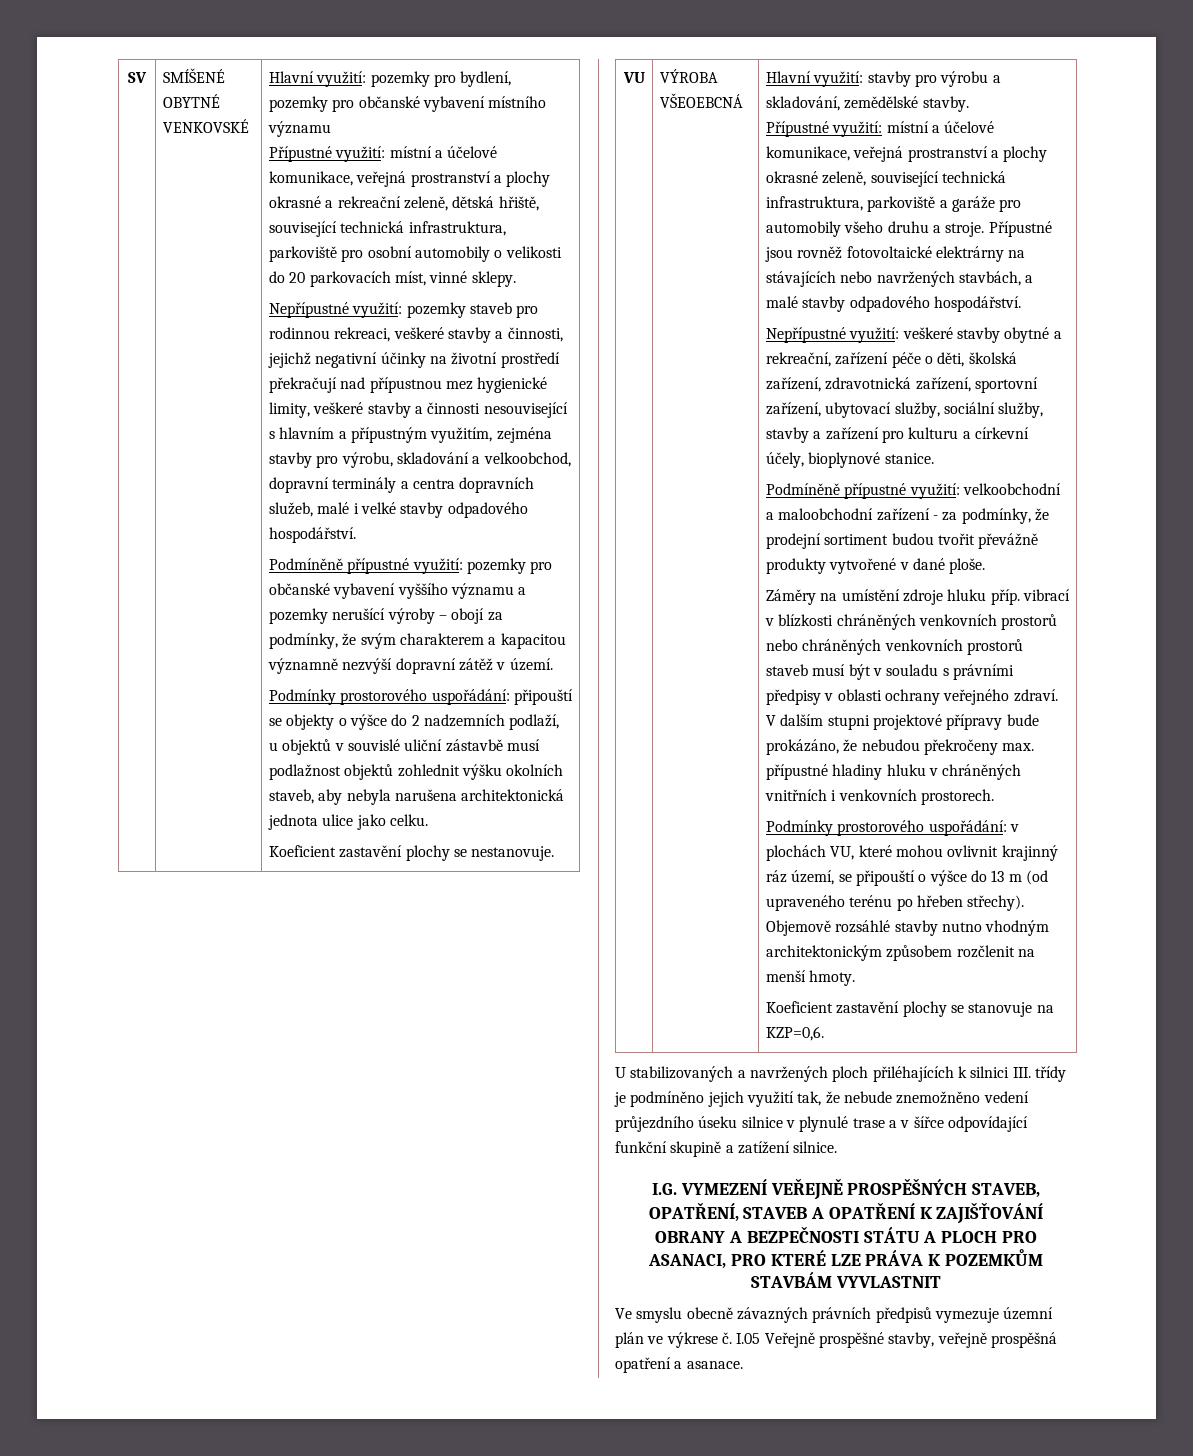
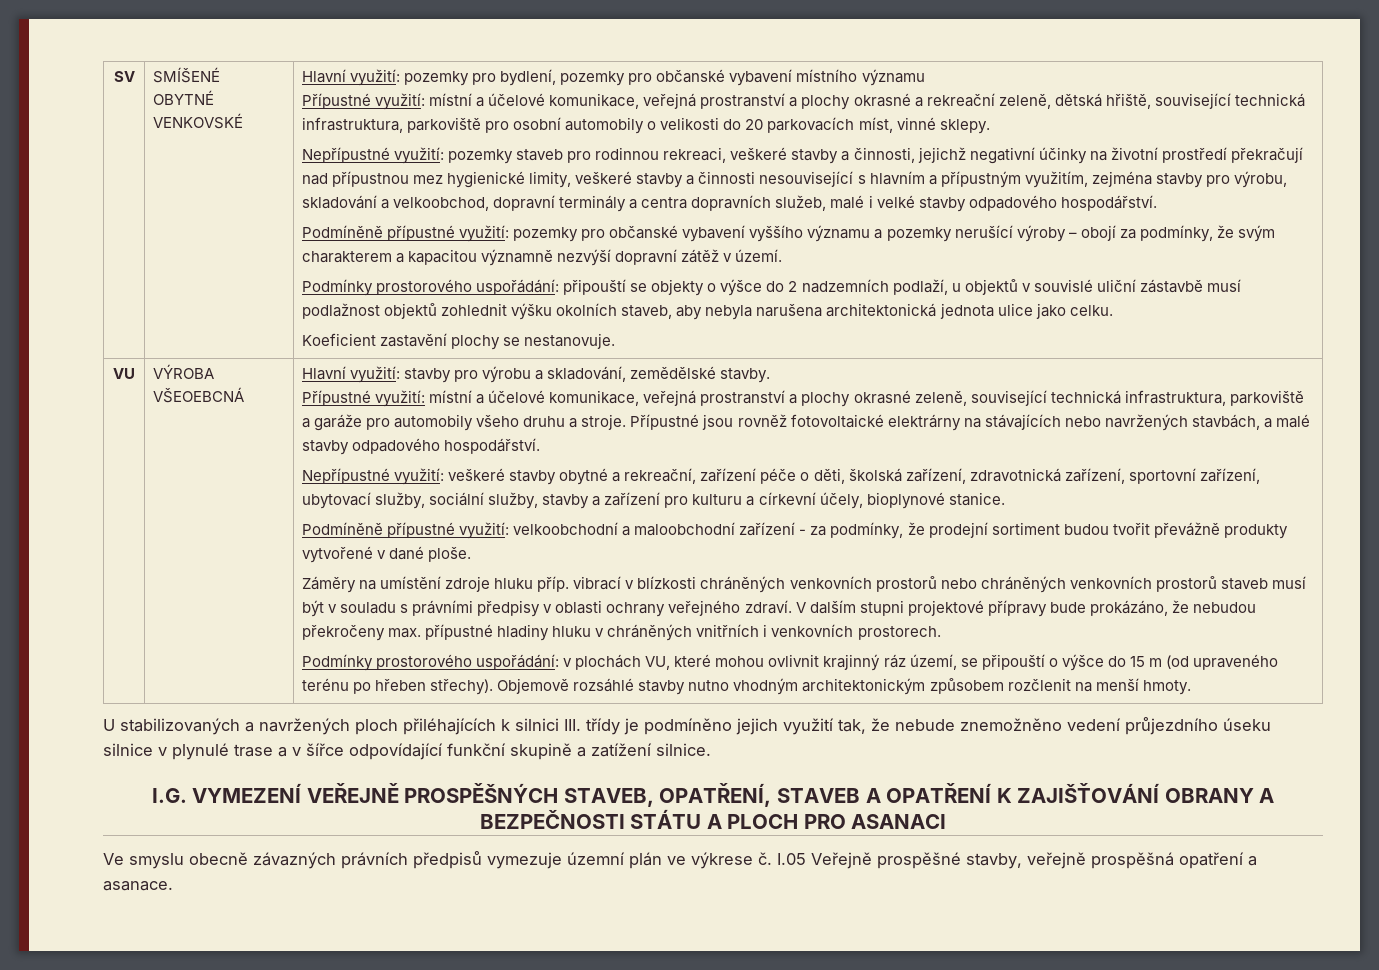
- Podmínky prostorového uspořádání: v plochách VU, které mohou ovlivnit krajinný ráz území, se připouští o výšce do 13 m (od upraveného terénu po hřeben střechy).
+ Podmínky prostorového uspořádání: v plochách VU, které mohou ovlivnit krajinný ráz území, se připouští o výšce do 15 m (od upraveného terénu po hřeben střechy).
- Koeficient zastavění plochy se stanovuje na KZP=0,6.
- I.G. VYMEZENÍ VEŘEJNĚ PROSPĚŠNÝCH STAVEB, OPATŘENÍ, STAVEB A OPATŘENÍ K ZAJIŠŤOVÁNÍ OBRANY A BEZPEČNOSTI STÁTU A PLOCH PRO ASANACI, PRO KTERÉ LZE PRÁVA K POZEMKŮM STAVBÁM VYVLASTNIT
+ I.G. VYMEZENÍ VEŘEJNĚ PROSPĚŠNÝCH STAVEB, OPATŘENÍ, STAVEB A OPATŘENÍ K ZAJIŠŤOVÁNÍ OBRANY A BEZPEČNOSTI STÁTU A PLOCH PRO ASANACI

